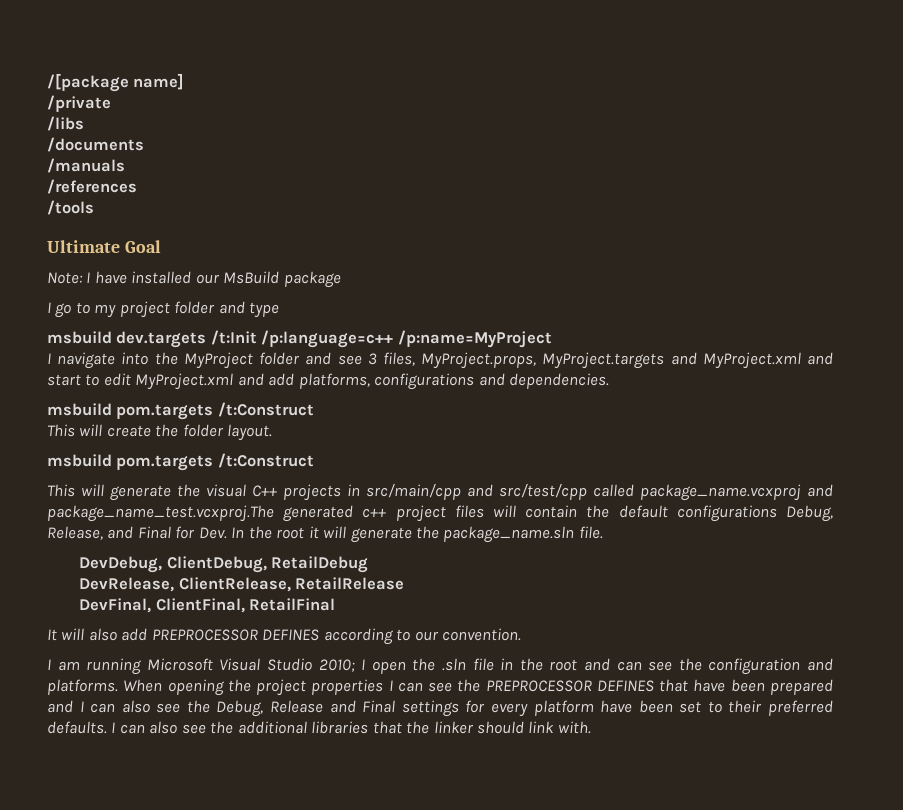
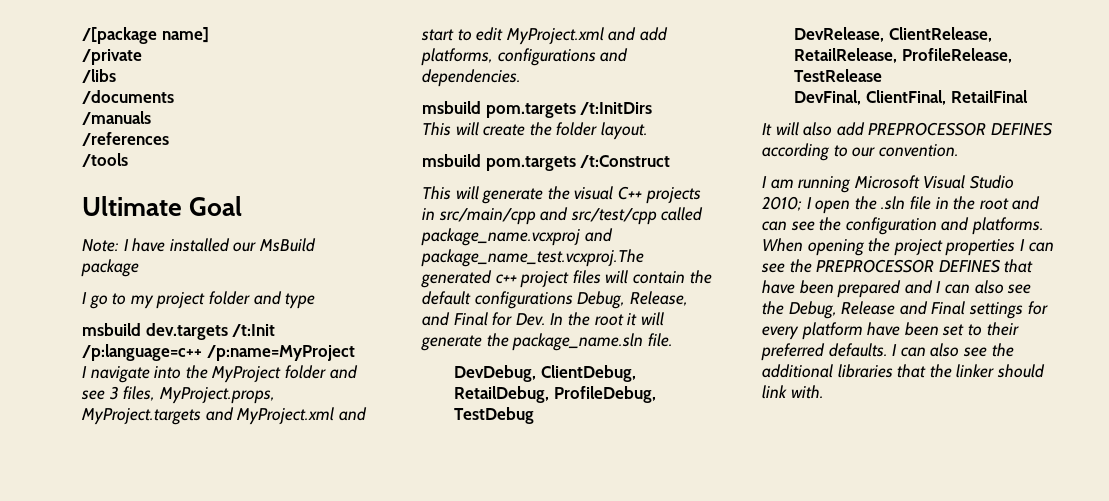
  I navigate into the MyProject folder and see 3 files, MyProject.props, MyProject.targets and MyProject.xml and start to edit MyProject.xml and add platforms, configurations and dependencies.
- msbuild pom.targets /t:Construct
+ msbuild pom.targets /t:InitDirs
- DevDebug, ClientDebug, RetailDebug
+ DevDebug, ClientDebug, RetailDebug, ProfileDebug, TestDebug
- DevRelease, ClientRelease, RetailRelease
+ DevRelease, ClientRelease, RetailRelease, ProfileRelease, TestRelease

